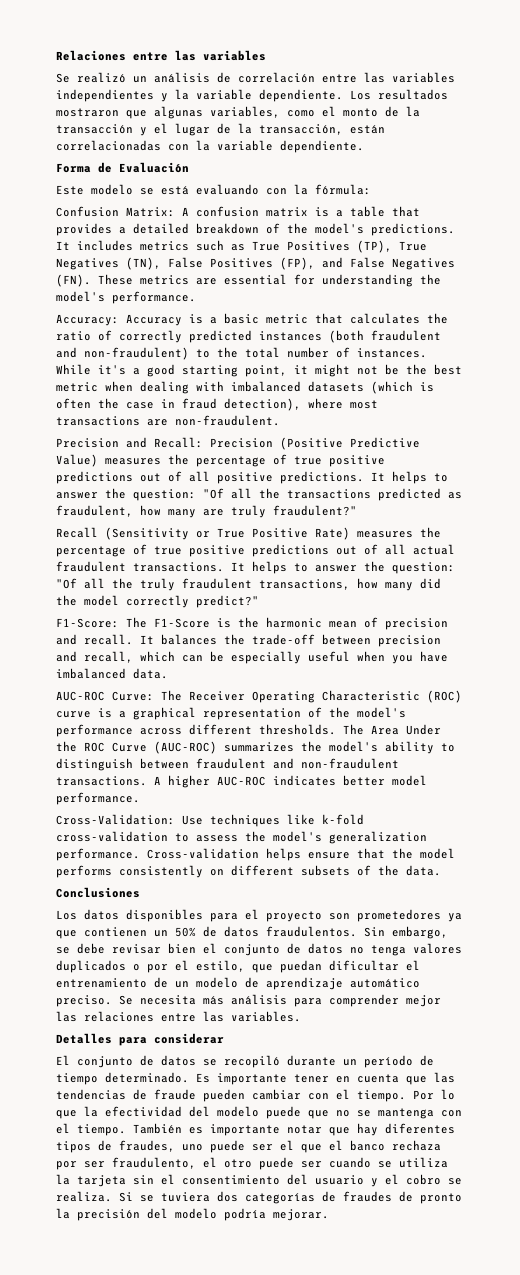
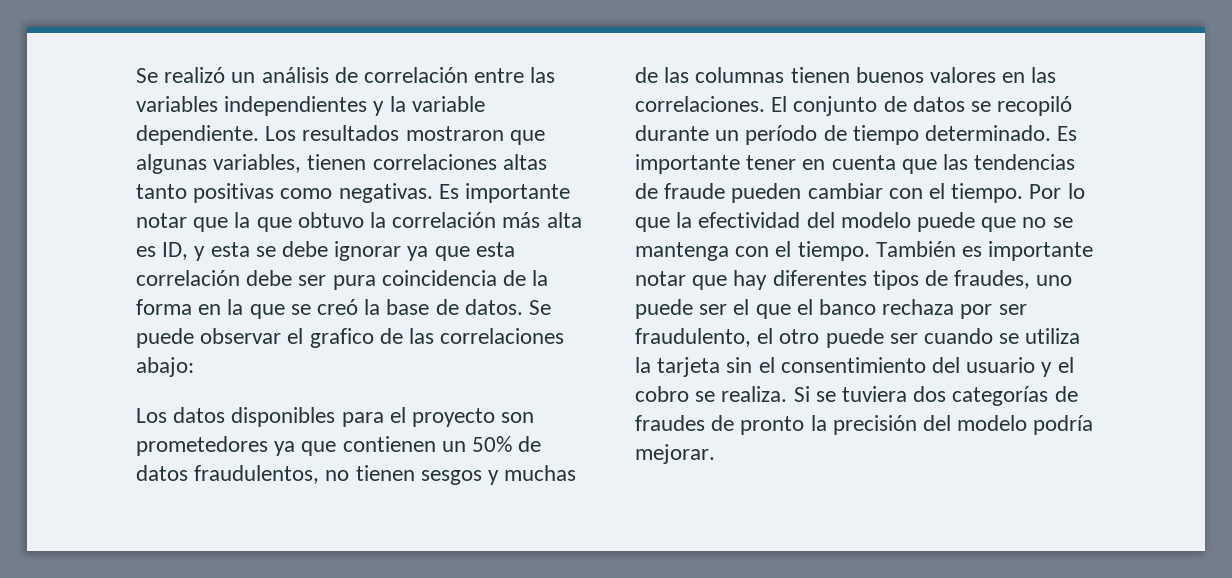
- Relaciones entre las variables
- Los resultados mostraron que algunas variables, como el monto de la transacción y el lugar de la transacción, están correlacionadas con la variable dependiente.
- Forma de Evaluación
- Este modelo se está evaluando con la fórmula:
- Confusion Matrix: A confusion matrix is a table that provides a detailed breakdown of the model's predictions. It includes metrics such as True Positives (TP), True Negatives (TN), False Positives (FP), and False Negatives (FN). These metrics are essential for understanding the model's performance.
- Accuracy: Accuracy is a basic metric that calculates the ratio of correctly predicted instances (both fraudulent and non-fraudulent) to the total number of instances. While it's a good starting point, it might not be the best metric when dealing with imbalanced datasets (which is often the case in fraud detection), where most transactions are non-fraudulent.
- Precision and Recall: Precision (Positive Predictive Value) measures the percentage of true positive predictions out of all positive predictions. It helps to answer the question: "Of all the transactions predicted as fraudulent, how many are truly fraudulent?"
- Recall (Sensitivity or True Positive Rate) measures the percentage of true positive predictions out of all actual fraudulent transactions. It helps to answer the question: "Of all the truly fraudulent transactions, how many did the model correctly predict?"
- F1-Score: The F1-Score is the harmonic mean of precision and recall. It balances the trade-off between precision and recall, which can be especially useful when you have imbalanced data.
- AUC-ROC Curve: The Receiver Operating Characteristic (ROC) curve is a graphical representation of the model's performance across different thresholds. The Area Under the ROC Curve (AUC-ROC) summarizes the model's ability to distinguish between fraudulent and non-fraudulent transactions. A higher AUC-ROC indicates better model performance.
- Cross-Validation: Use techniques like k-fold cross-validation to assess the model's generalization performance. Cross-validation helps ensure that the model performs consistently on different subsets of the data.
- Conclusiones
+ Los resultados mostraron que algunas variables, tienen correlaciones altas tanto positivas como negativas. Es importante notar que la que obtuvo la correlación más alta es ID, y esta se debe ignorar ya que esta correlación debe ser pura coincidencia de la forma en la que se creó la base de datos. Se puede observar el grafico de las correlaciones abajo:
- Los datos disponibles para el proyecto son prometedores ya que contienen un 50% de datos fraudulentos. Sin embargo, se debe revisar bien el conjunto de datos no tenga valores duplicados o por el estilo, que puedan dificultar el entrenamiento de un modelo de aprendizaje automático preciso. Se necesita más análisis para comprender mejor las relaciones entre las variables.
- Detalles para considerar
- El conjunto de datos se recopiló durante un período de tiempo determinado.
+ Los datos disponibles para el proyecto son prometedores ya que contienen un 50% de datos fraudulentos, no tienen sesgos y muchas de las columnas tienen buenos valores en las correlaciones. El conjunto de datos se recopiló durante un período de tiempo determinado.

